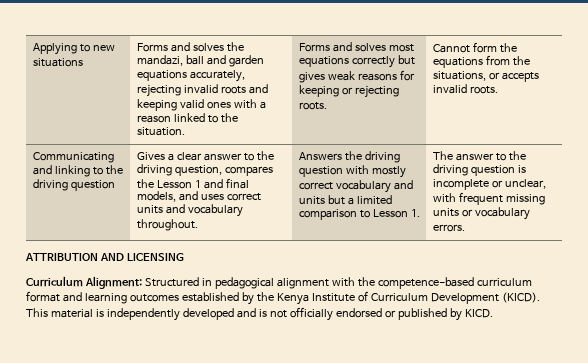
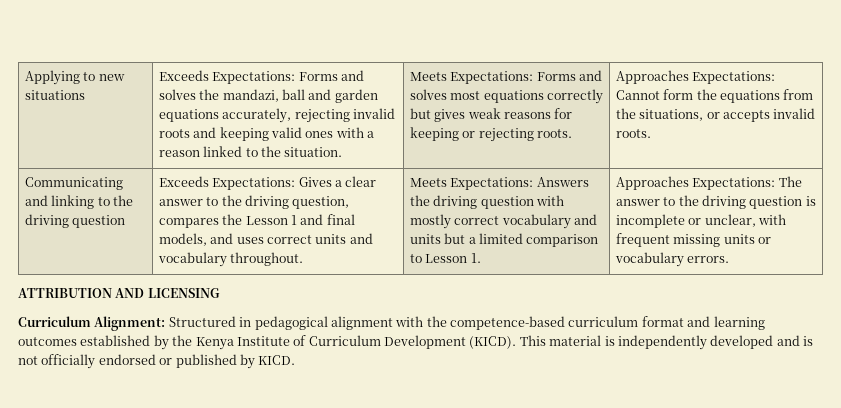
- Forms and solves the mandazi, ball and garden equations accurately, rejecting invalid roots and keeping valid ones with a reason linked to the situation.
+ Exceeds Expectations: Forms and solves the mandazi, ball and garden equations accurately, rejecting invalid roots and keeping valid ones with a reason linked to the situation.
- Forms and solves most equations correctly but gives weak reasons for keeping or rejecting roots.
+ Meets Expectations: Forms and solves most equations correctly but gives weak reasons for keeping or rejecting roots.
- Cannot form the equations from the situations, or accepts invalid roots.
+ Approaches Expectations: Cannot form the equations from the situations, or accepts invalid roots.
- Gives a clear answer to the driving question, compares the Lesson 1 and final models, and uses correct units and vocabulary throughout.
+ Exceeds Expectations: Gives a clear answer to the driving question, compares the Lesson 1 and final models, and uses correct units and vocabulary throughout.
- Answers the driving question with mostly correct vocabulary and units but a limited comparison to Lesson 1.
+ Meets Expectations: Answers the driving question with mostly correct vocabulary and units but a limited comparison to Lesson 1.
- The answer to the driving question is incomplete or unclear, with frequent missing units or vocabulary errors.
+ Approaches Expectations: The answer to the driving question is incomplete or unclear, with frequent missing units or vocabulary errors.

